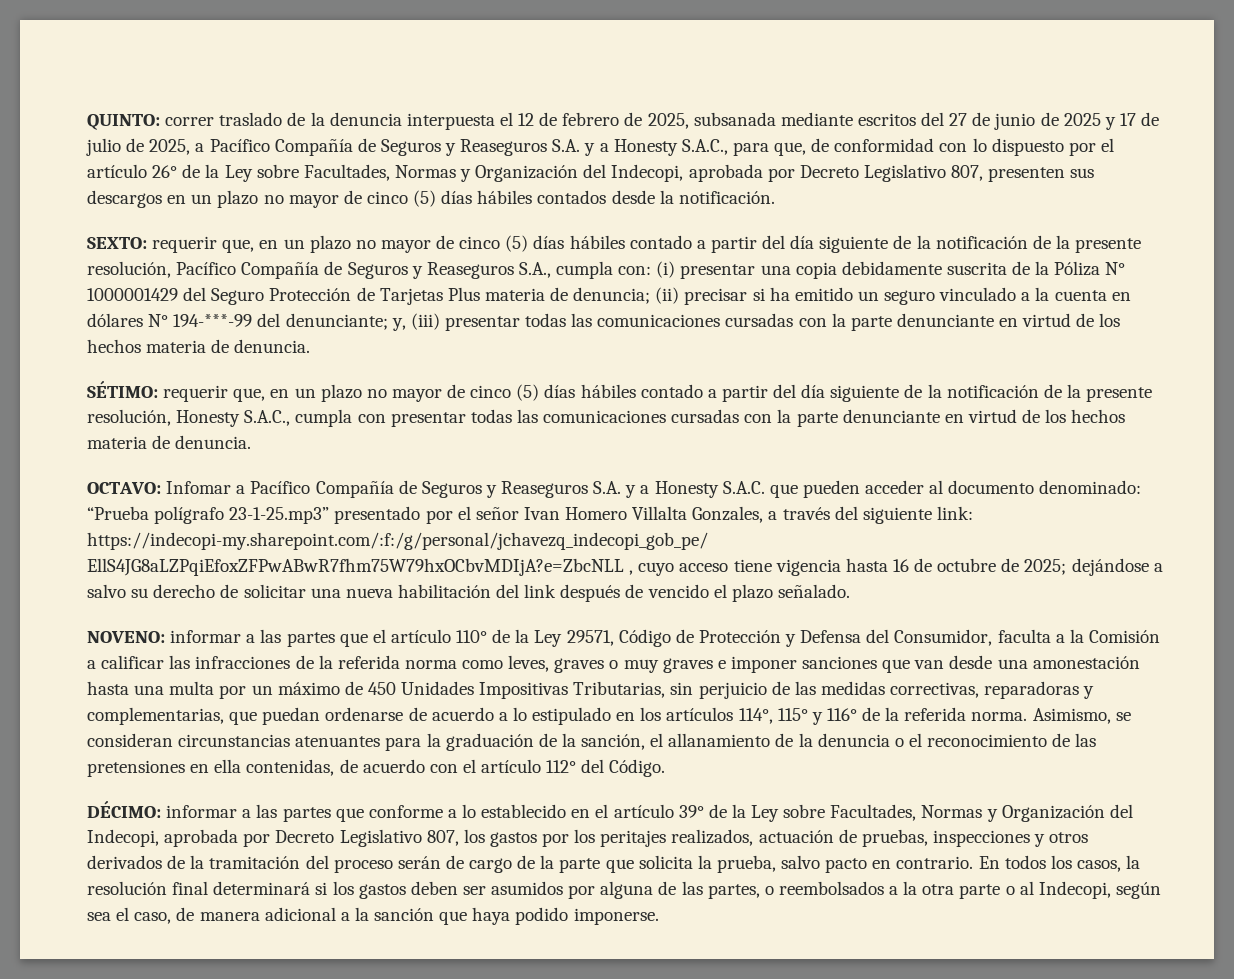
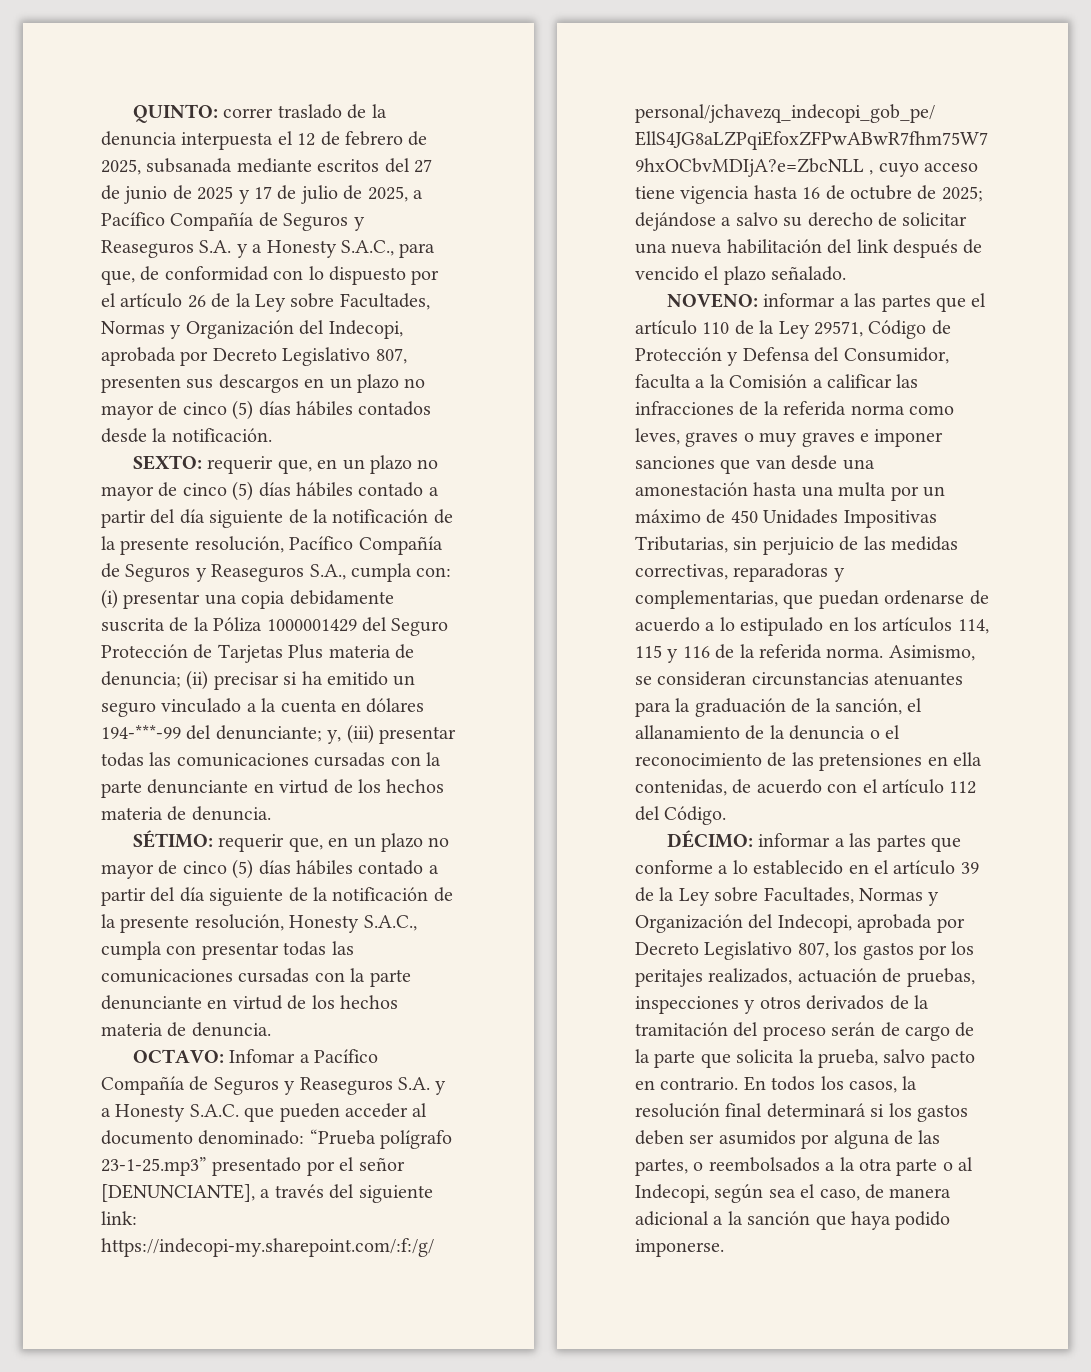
- correr traslado de la denuncia interpuesta el 12 de febrero de 2025, subsanada mediante escritos del 27 de junio de 2025 y 17 de julio de 2025, a Pacífico Compañía de Seguros y Reaseguros S.A. y a Honesty S.A.C., para que, de conformidad con lo dispuesto por el artículo 26° de la Ley sobre Facultades, Normas y Organización del Indecopi, aprobada por Decreto Legislativo 807, presenten sus descargos en un plazo no mayor de cinco (5) días hábiles contados desde la notificación.
+ correr traslado de la denuncia interpuesta el 12 de febrero de 2025, subsanada mediante escritos del 27 de junio de 2025 y 17 de julio de 2025, a Pacífico Compañía de Seguros y Reaseguros S.A. y a Honesty S.A.C., para que, de conformidad con lo dispuesto por el artículo 26 de la Ley sobre Facultades, Normas y Organización del Indecopi, aprobada por Decreto Legislativo 807, presenten sus descargos en un plazo no mayor de cinco (5) días hábiles contados desde la notificación.
- (i) presentar una copia debidamente suscrita de la Póliza N° 1000001429 del Seguro Protección de Tarjetas Plus materia de denuncia;
+ (i) presentar una copia debidamente suscrita de la Póliza 1000001429 del Seguro Protección de Tarjetas Plus materia de denuncia;
- (ii) precisar si ha emitido un seguro vinculado a la cuenta en dólares N° 194-***-99 del denunciante;
+ (ii) precisar si ha emitido un seguro vinculado a la cuenta en dólares 194-***-99 del denunciante;
- “Prueba polígrafo 23-1-25.mp3” presentado por el señor Ivan Homero Villalta Gonzales, a través del siguiente link:
+ “Prueba polígrafo 23-1-25.mp3” presentado por el señor [DENUNCIANTE], a través del siguiente link:
- informar a las partes que el artículo 110° de la Ley 29571, Código de Protección y Defensa del Consumidor, faculta a la Comisión a calificar las infracciones de la referida norma como leves, graves o muy graves e imponer sanciones que van desde una amonestación hasta una multa por un máximo de 450 Unidades Impositivas Tributarias, sin perjuicio de las medidas correctivas, reparadoras y complementarias, que puedan ordenarse de acuerdo a lo estipulado en los artículos 114°, 115° y 116° de la referida norma.
+ informar a las partes que el artículo 110 de la Ley 29571, Código de Protección y Defensa del Consumidor, faculta a la Comisión a calificar las infracciones de la referida norma como leves, graves o muy graves e imponer sanciones que van desde una amonestación hasta una multa por un máximo de 450 Unidades Impositivas Tributarias, sin perjuicio de las medidas correctivas, reparadoras y complementarias, que puedan ordenarse de acuerdo a lo estipulado en los artículos 114, 115 y 116 de la referida norma.
- Asimismo, se consideran circunstancias atenuantes para la graduación de la sanción, el allanamiento de la denuncia o el reconocimiento de las pretensiones en ella contenidas, de acuerdo con el artículo 112° del Código.
+ Asimismo, se consideran circunstancias atenuantes para la graduación de la sanción, el allanamiento de la denuncia o el reconocimiento de las pretensiones en ella contenidas, de acuerdo con el artículo 112 del Código.
- DÉCIMO: informar a las partes que conforme a lo establecido en el artículo 39° de la Ley sobre Facultades, Normas y Organización del Indecopi, aprobada por Decreto Legislativo 807, los gastos por los peritajes realizados, actuación de pruebas, inspecciones y otros derivados de la tramitación del proceso serán de cargo de la parte que solicita la prueba, salvo pacto en contrario.
+ DÉCIMO: informar a las partes que conforme a lo establecido en el artículo 39 de la Ley sobre Facultades, Normas y Organización del Indecopi, aprobada por Decreto Legislativo 807, los gastos por los peritajes realizados, actuación de pruebas, inspecciones y otros derivados de la tramitación del proceso serán de cargo de la parte que solicita la prueba, salvo pacto en contrario.

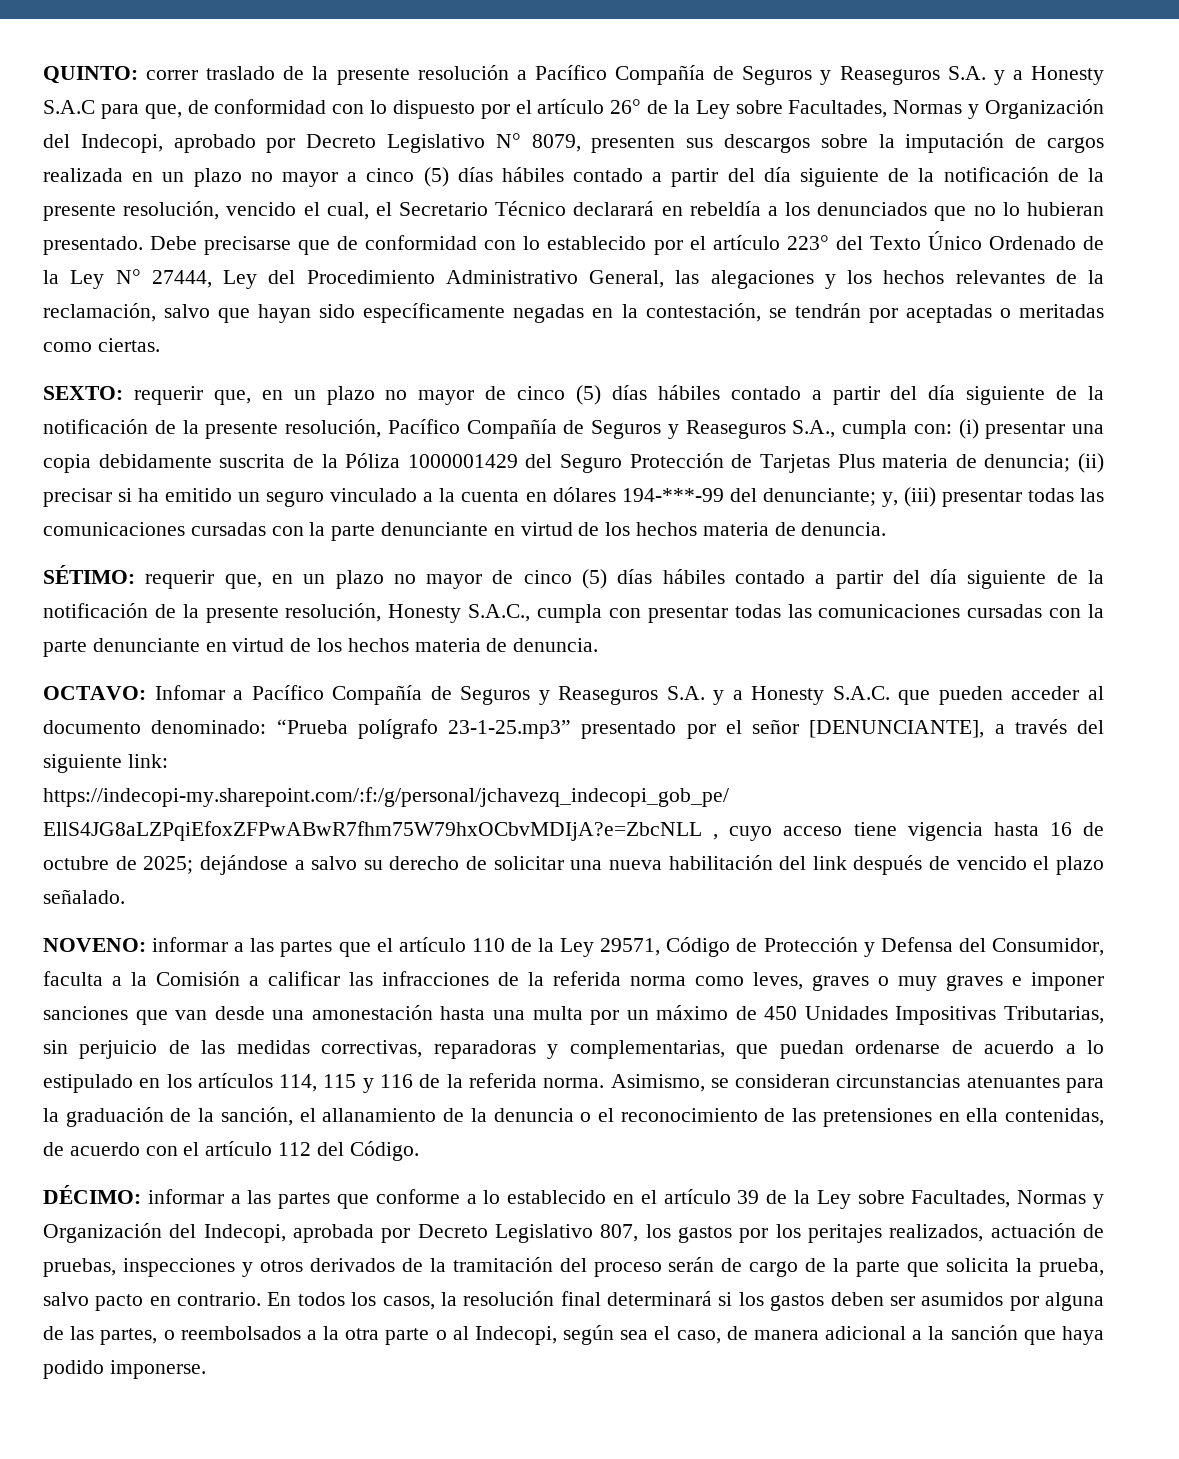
- QUINTO: correr traslado de la denuncia interpuesta el 12 de febrero de 2025, subsanada mediante escritos del 27 de junio de 2025 y 17 de julio de 2025, a Pacífico Compañía de Seguros y Reaseguros S.A. y a Honesty S.A.C., para que, de conformidad con lo dispuesto por el artículo 26 de la Ley sobre Facultades, Normas y Organización del Indecopi, aprobada por Decreto Legislativo 807, presenten sus descargos en un plazo no mayor de cinco (5) días hábiles contados desde la notificación.
+ QUINTO: correr traslado de la presente resolución a Pacífico Compañía de Seguros y Reaseguros S.A. y a Honesty S.A.C para que, de conformidad con lo dispuesto por el artículo 26° de la Ley sobre Facultades, Normas y Organización del Indecopi, aprobado por Decreto Legislativo N° 8079, presenten sus descargos sobre la imputación de cargos realizada en un plazo no mayor a cinco (5) días hábiles contado a partir del día siguiente de la notificación de la presente resolución, vencido el cual, el Secretario Técnico declarará en rebeldía a los denunciados que no lo hubieran presentado. Debe precisarse que de conformidad con lo establecido por el artículo 223° del Texto Único Ordenado de la Ley N° 27444, Ley del Procedimiento Administrativo General, las alegaciones y los hechos relevantes de la reclamación, salvo que hayan sido específicamente negadas en la contestación, se tendrán por aceptadas o meritadas como ciertas.

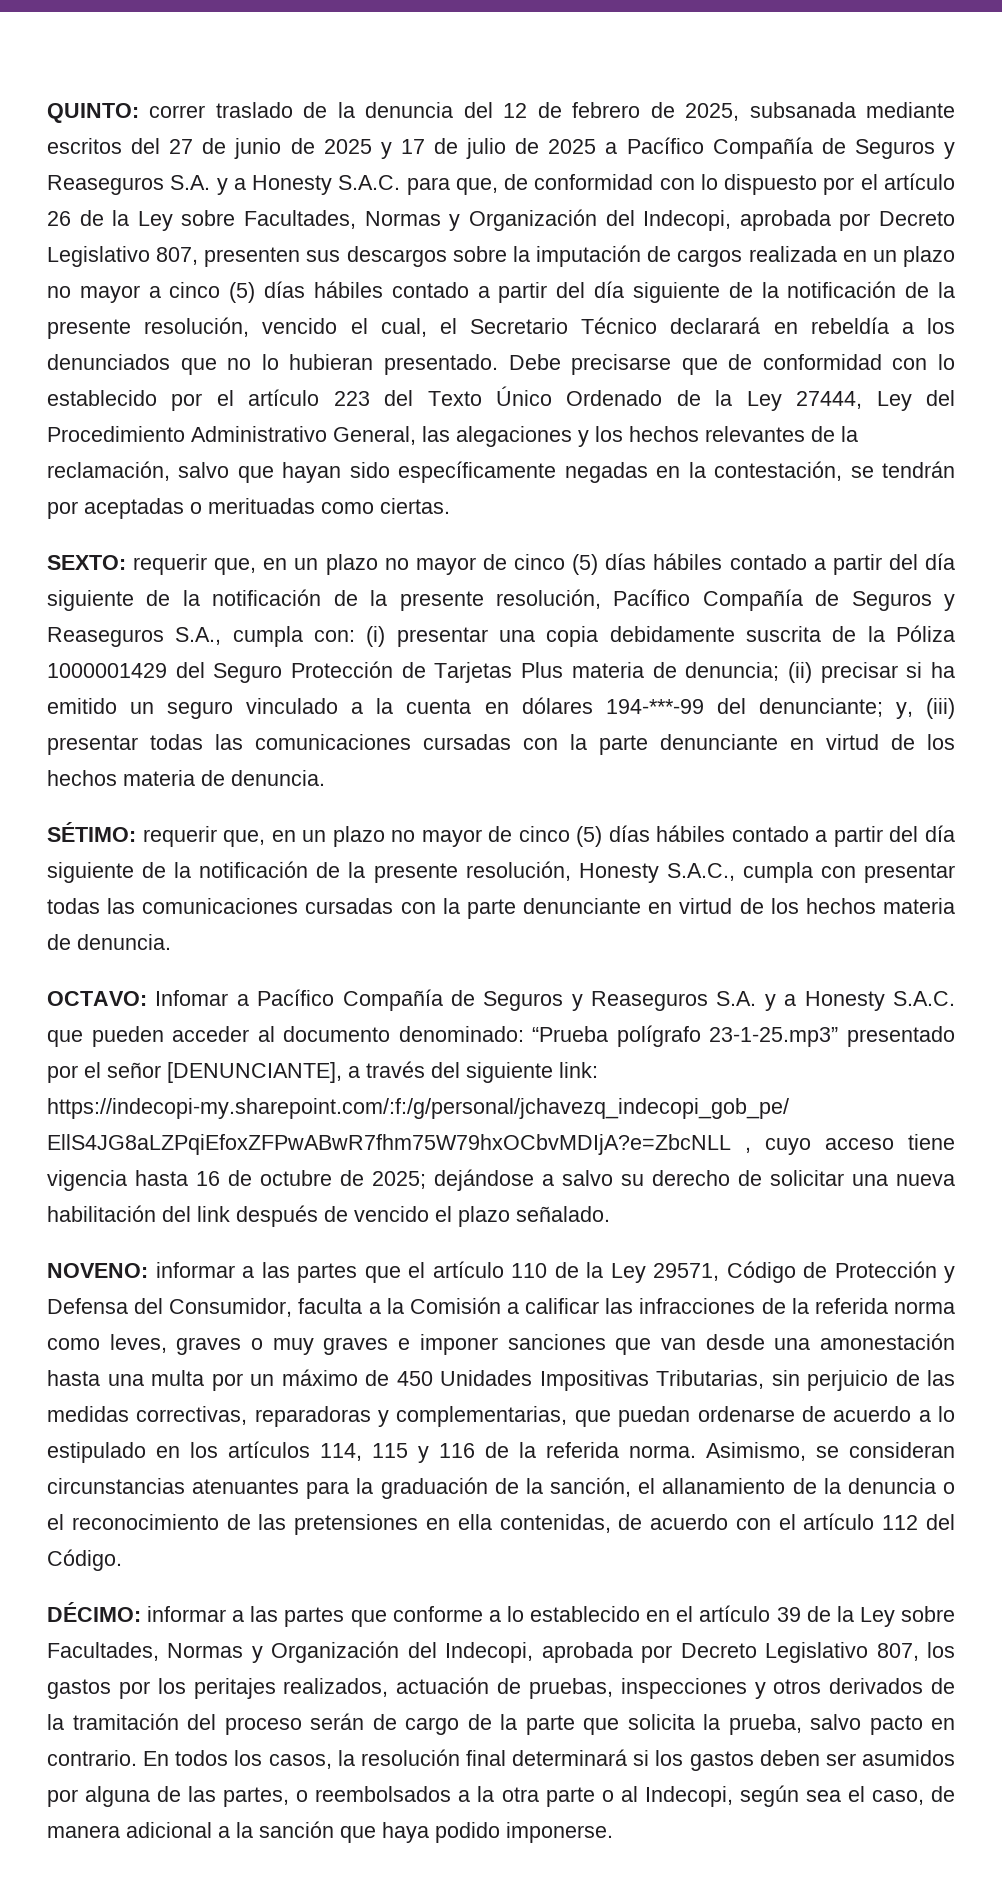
- correr traslado de la presente resolución a Pacífico Compañía de Seguros y Reaseguros S.A. y a Honesty S.A.C para que, de conformidad con lo dispuesto por el artículo 26° de la Ley sobre Facultades, Normas y Organización del Indecopi, aprobado por Decreto Legislativo N° 8079, presenten sus descargos sobre la imputación de cargos realizada en un plazo no mayor a cinco (5) días hábiles contado a partir del día siguiente de la notificación de la presente resolución, vencido el cual, el Secretario Técnico declarará en rebeldía a los denunciados que no lo hubieran presentado.
+ correr traslado de la denuncia del 12 de febrero de 2025, subsanada mediante escritos del 27 de junio de 2025 y 17 de julio de 2025 a Pacífico Compañía de Seguros y Reaseguros S.A. y a Honesty S.A.C. para que, de conformidad con lo dispuesto por el artículo 26 de la Ley sobre Facultades, Normas y Organización del Indecopi, aprobada por Decreto Legislativo 807, presenten sus descargos sobre la imputación de cargos realizada en un plazo no mayor a cinco (5) días hábiles contado a partir del día siguiente de la notificación de la presente resolución, vencido el cual, el Secretario Técnico declarará en rebeldía a los denunciados que no lo hubieran presentado.
- Debe precisarse que de conformidad con lo establecido por el artículo 223° del Texto Único Ordenado de la Ley N° 27444, Ley del Procedimiento Administrativo General, las alegaciones y los hechos relevantes de la reclamación, salvo que hayan sido específicamente negadas en la contestación, se tendrán por aceptadas o meritadas como ciertas.
+ Debe precisarse que de conformidad con lo establecido por el artículo 223 del Texto Único Ordenado de la Ley 27444, Ley del Procedimiento Administrativo General, las alegaciones y los hechos relevantes de la reclamación, salvo que hayan sido específicamente negadas en la contestación, se tendrán por aceptadas o merituadas como ciertas.

